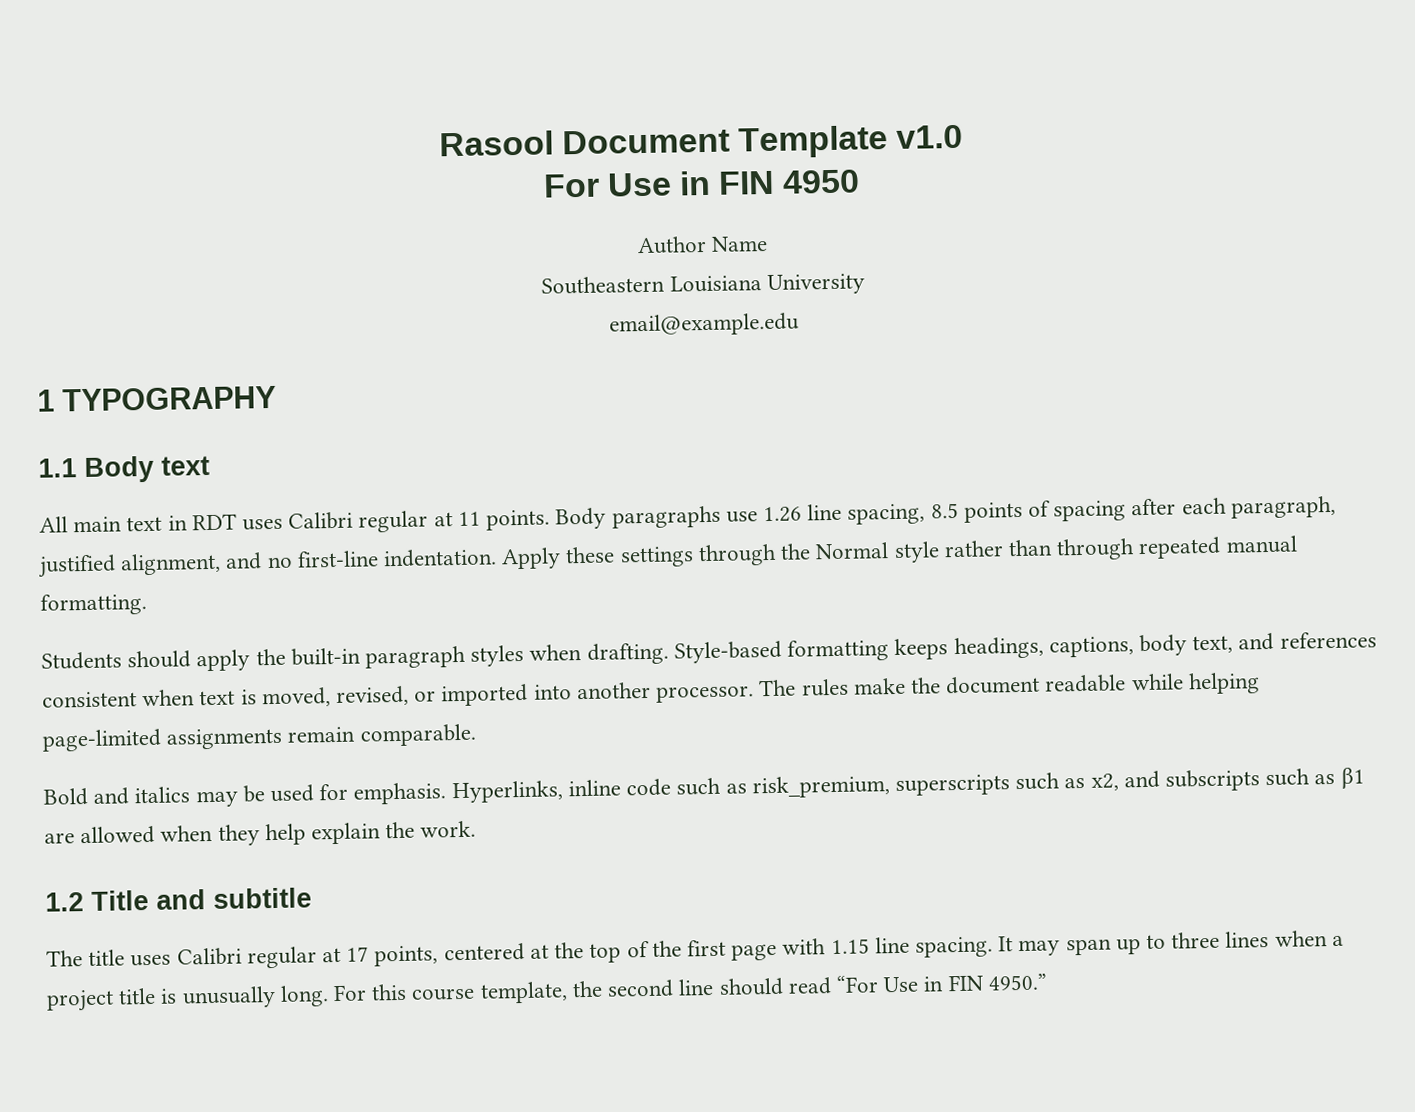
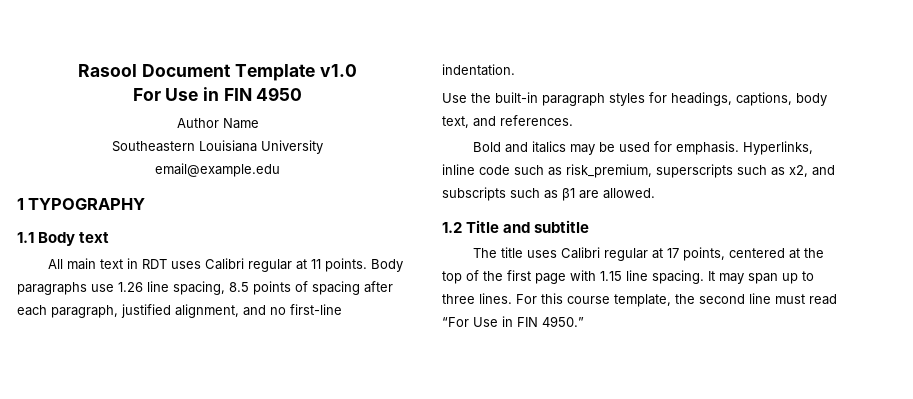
- Body paragraphs use 1.26 line spacing, 8.5 points of spacing after each paragraph, justified alignment, and no first-line indentation. Apply these settings through the Normal style rather than through repeated manual formatting.
- Students should apply the built-in paragraph styles when drafting. Style-based formatting keeps headings, captions, body text, and references consistent when text is moved, revised, or imported into another processor. The rules make the document readable while helping page-limited assignments remain comparable.
+ Body paragraphs use 1.26 line spacing, 8.5 points of spacing after each paragraph, justified alignment, and no first-line indentation.
+ Use the built-in paragraph styles for headings, captions, body text, and references.
- Hyperlinks, inline code such as risk_premium, superscripts such as x2, and subscripts such as β1 are allowed when they help explain the work.
+ Hyperlinks, inline code such as risk_premium, superscripts such as x2, and subscripts such as β1 are allowed.
- It may span up to three lines when a project title is unusually long.
+ It may span up to three lines.
- For this course template, the second line should read “For Use in FIN 4950.”
+ For this course template, the second line must read “For Use in FIN 4950.”

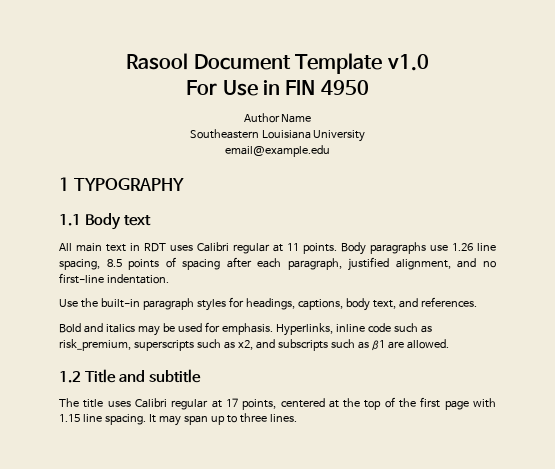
- For this course template, the second line must read “For Use in FIN 4950.”

